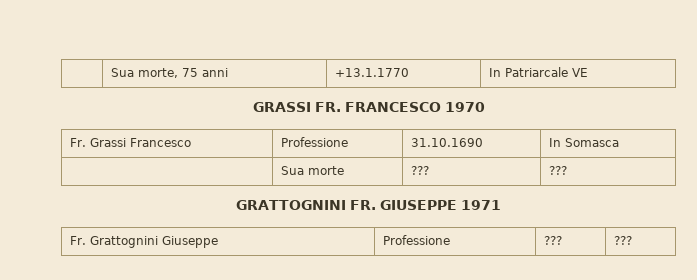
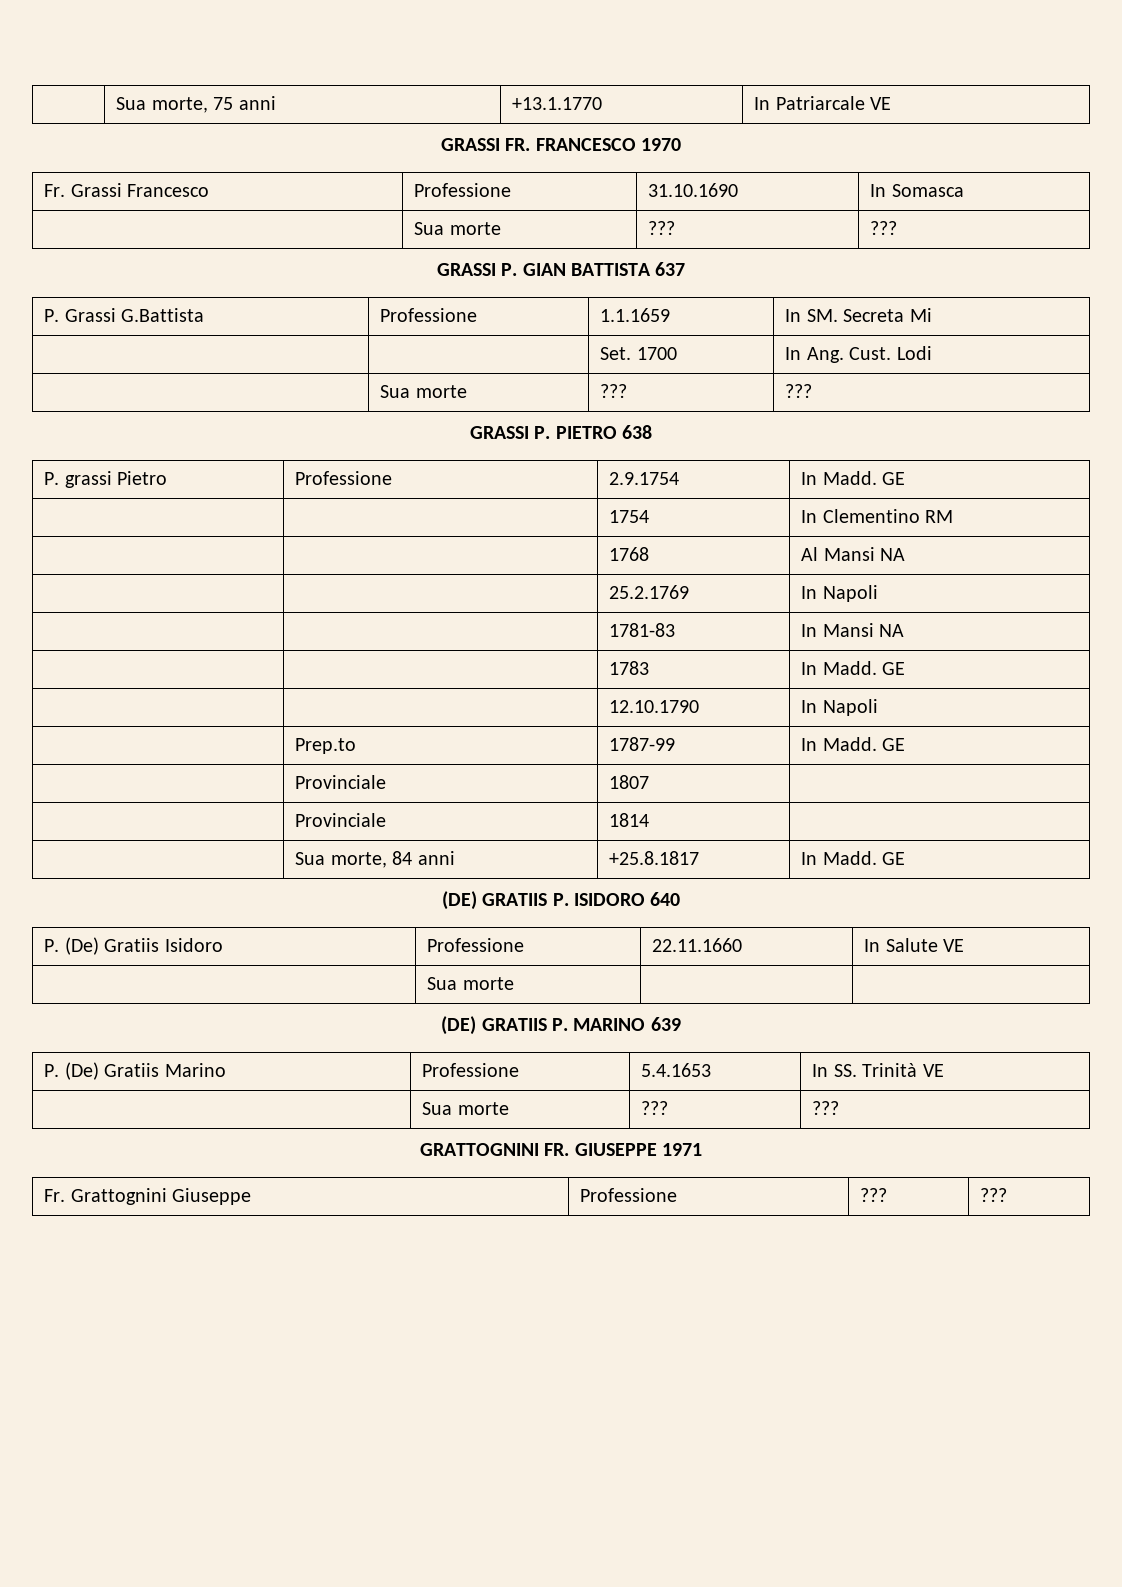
+ GRASSI P. GIAN BATTISTA 637
+ P. Grassi G.Battista | Professione | 1.1.1659 | In SM. Secreta Mi
+ | | Set. 1700 | In Ang. Cust. Lodi
+ | Sua morte | ??? | ???
+ GRASSI P. PIETRO 638
+ P. grassi Pietro | Professione | 2.9.1754 | In Madd. GE
+ | | 1754 | In Clementino RM
+ | | 1768 | Al Mansi NA
+ | | 25.2.1769 | In Napoli
+ | | 1781-83 | In Mansi NA
+ | | 1783 | In Madd. GE
+ | | 12.10.1790 | In Napoli
+ | Prep.to | 1787-99 | In Madd. GE
+ | Provinciale | 1807 |
+ | Provinciale | 1814 |
+ | Sua morte, 84 anni | +25.8.1817 | In Madd. GE
+ (DE) GRATIIS P. ISIDORO 640
+ P. (De) Gratiis Isidoro | Professione | 22.11.1660 | In Salute VE
+ | Sua morte | |
+ (DE) GRATIIS P. MARINO 639
+ P. (De) Gratiis Marino | Professione | 5.4.1653 | In SS. Trinità VE
+ | Sua morte | ??? | ???

